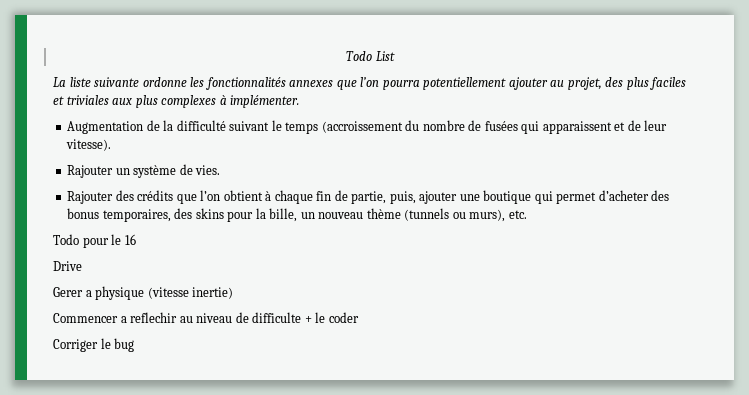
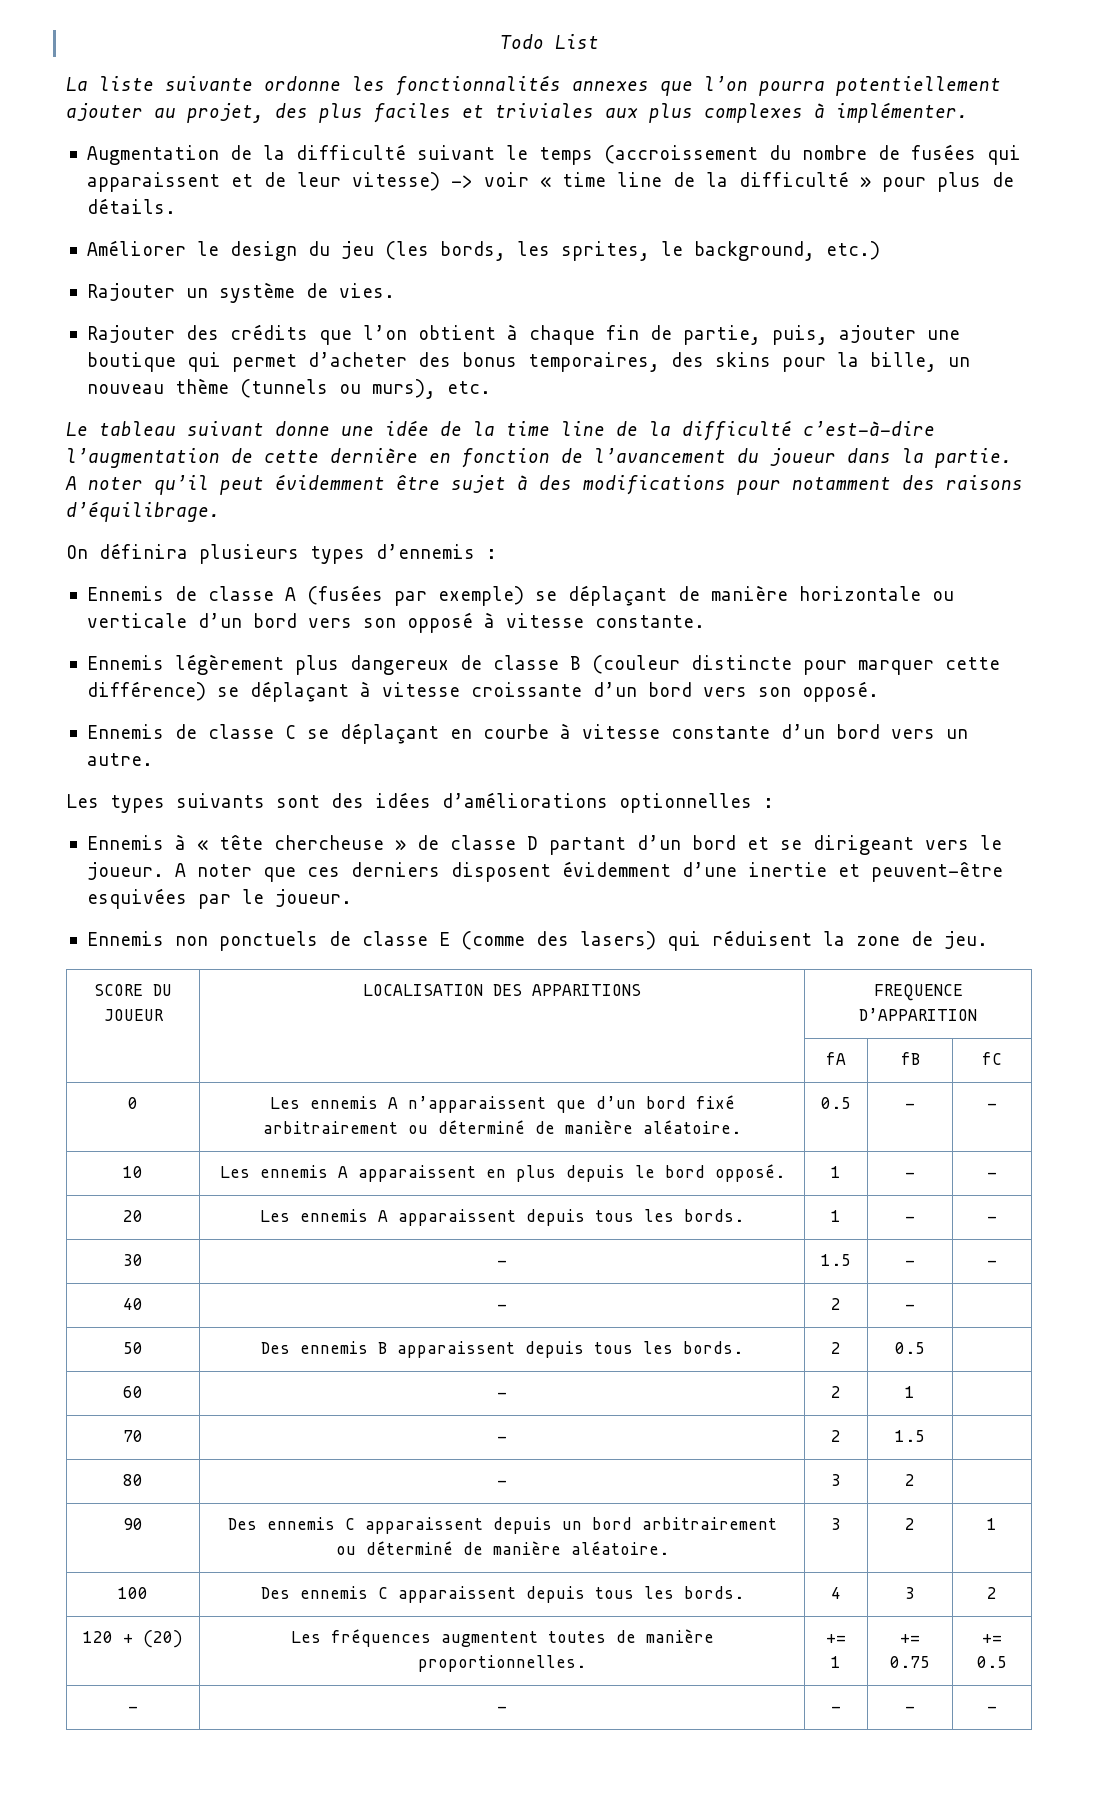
- Augmentation de la difficulté suivant le temps (accroissement du nombre de fusées qui apparaissent et de leur vitesse).
+ Augmentation de la difficulté suivant le temps (accroissement du nombre de fusées qui apparaissent et de leur vitesse) -> voir « time line de la difficulté » pour plus de détails.
+ Améliorer le design du jeu (les bords, les sprites, le background, etc.)
- Todo pour le 16
- Drive
- Gerer a physique (vitesse inertie)
- Commencer a reflechir au niveau de difficulte + le coder
- Corriger le bug
+ Le tableau suivant donne une idée de la time line de la difficulté c’est-à-dire l’augmentation de cette dernière en fonction de l’avancement du joueur dans la partie. A noter qu’il peut évidemment être sujet à des modifications pour notamment des raisons d’équilibrage.
+ On définira plusieurs types d’ennemis :
+ Ennemis de classe A (fusées par exemple) se déplaçant de manière horizontale ou verticale d’un bord vers son opposé à vitesse constante.
+ Ennemis légèrement plus dangereux de classe B (couleur distincte pour marquer cette différence) se déplaçant à vitesse croissante d’un bord vers son opposé.
+ Ennemis de classe C se déplaçant en courbe à vitesse constante d’un bord vers un autre.
+ Les types suivants sont des idées d’améliorations optionnelles :
+ Ennemis à « tête chercheuse » de classe D partant d’un bord et se dirigeant vers le joueur. A noter que ces derniers disposent évidemment d’une inertie et peuvent-être esquivées par le joueur.
+ Ennemis non ponctuels de classe E (comme des lasers) qui réduisent la zone de jeu.
+ SCORE DU JOUEUR | LOCALISATION DES APPARITIONS | FREQUENCE D’APPARITION
+ | | fA | fB | fC
+ 0 | Les ennemis A n’apparaissent que d’un bord fixé arbitrairement ou déterminé de manière aléatoire. | 0.5 | - | -
+ 10 | Les ennemis A apparaissent en plus depuis le bord opposé. | 1 | - | -
+ 20 | Les ennemis A apparaissent depuis tous les bords. | 1 | - | -
+ 30 | - | 1.5 | - | -
+ 40 | - | 2 | - |
+ 50 | Des ennemis B apparaissent depuis tous les bords. | 2 | 0.5 |
+ 60 | - | 2 | 1 |
+ 70 | - | 2 | 1.5 |
+ 80 | - | 3 | 2 |
+ 90 | Des ennemis C apparaissent depuis un bord arbitrairement ou déterminé de manière aléatoire. | 3 | 2 | 1
+ 100 | Des ennemis C apparaissent depuis tous les bords. | 4 | 3 | 2
+ 120 + (20) | Les fréquences augmentent toutes de manière proportionnelles. | += 1 | += 0.75 | += 0.5
+ - | - | - | - | -

